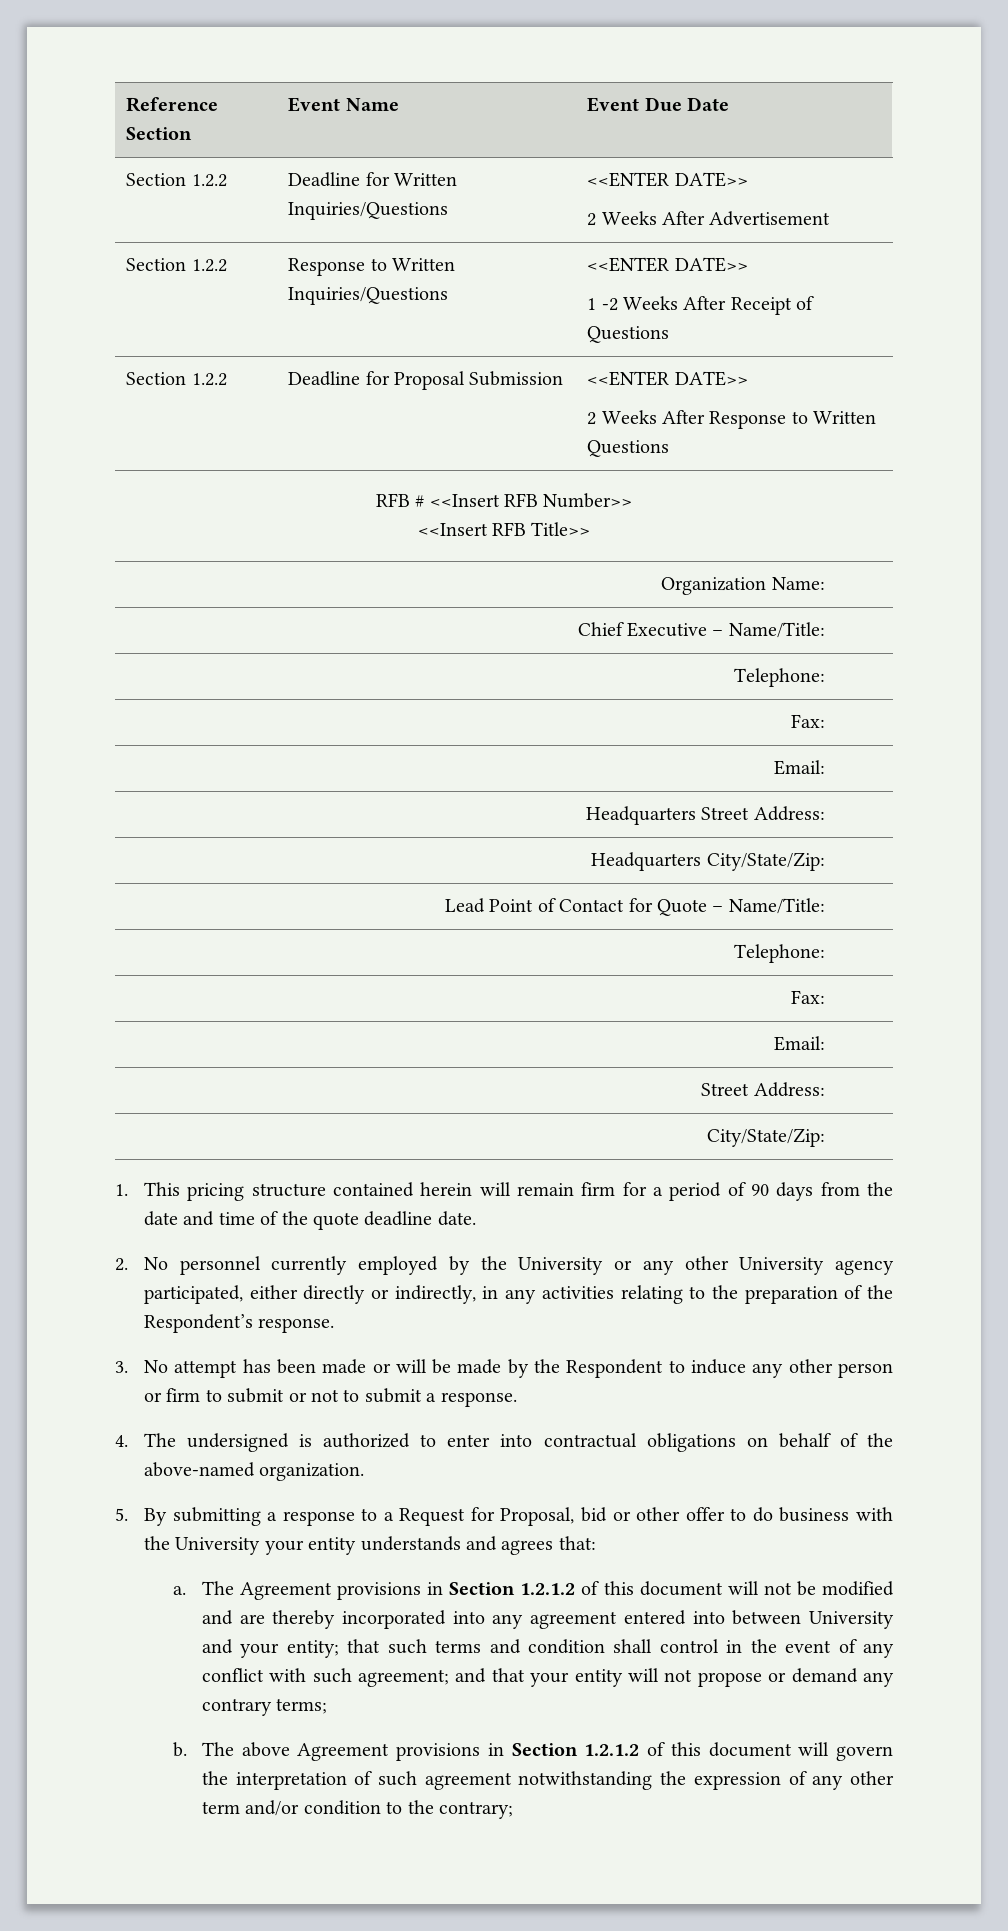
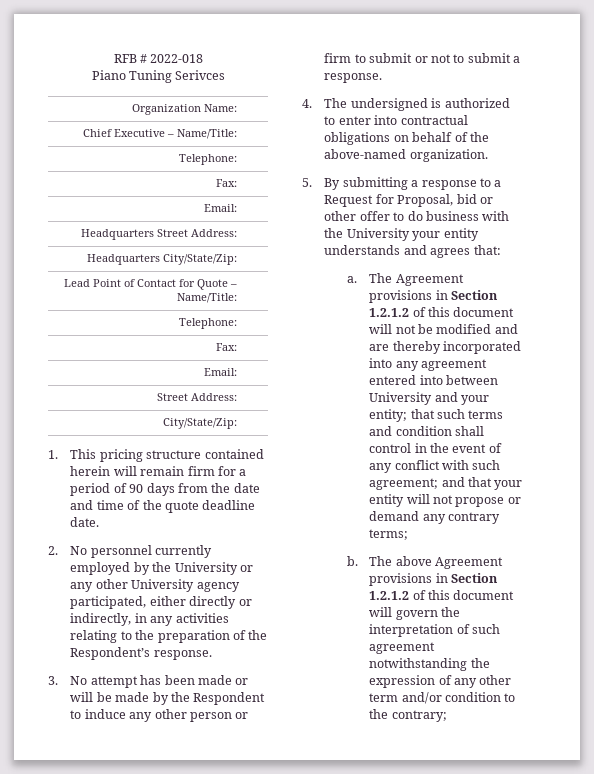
- Reference Section | Event Name | Event Due Date
- Section 1.2.2 | Deadline for Written Inquiries/Questions | <<ENTER DATE>>
- 2 Weeks After Advertisement
- Section 1.2.2 | Response to Written Inquiries/Questions | <<ENTER DATE>>
- 1 -2 Weeks After Receipt of Questions
- Section 1.2.2 | Deadline for Proposal Submission | <<ENTER DATE>>
- 2 Weeks After Response to Written Questions
- RFB # <<Insert RFB Number>>
- <<Insert RFB Title>>
+ RFB # 2022-018
+ Piano Tuning Serivces

